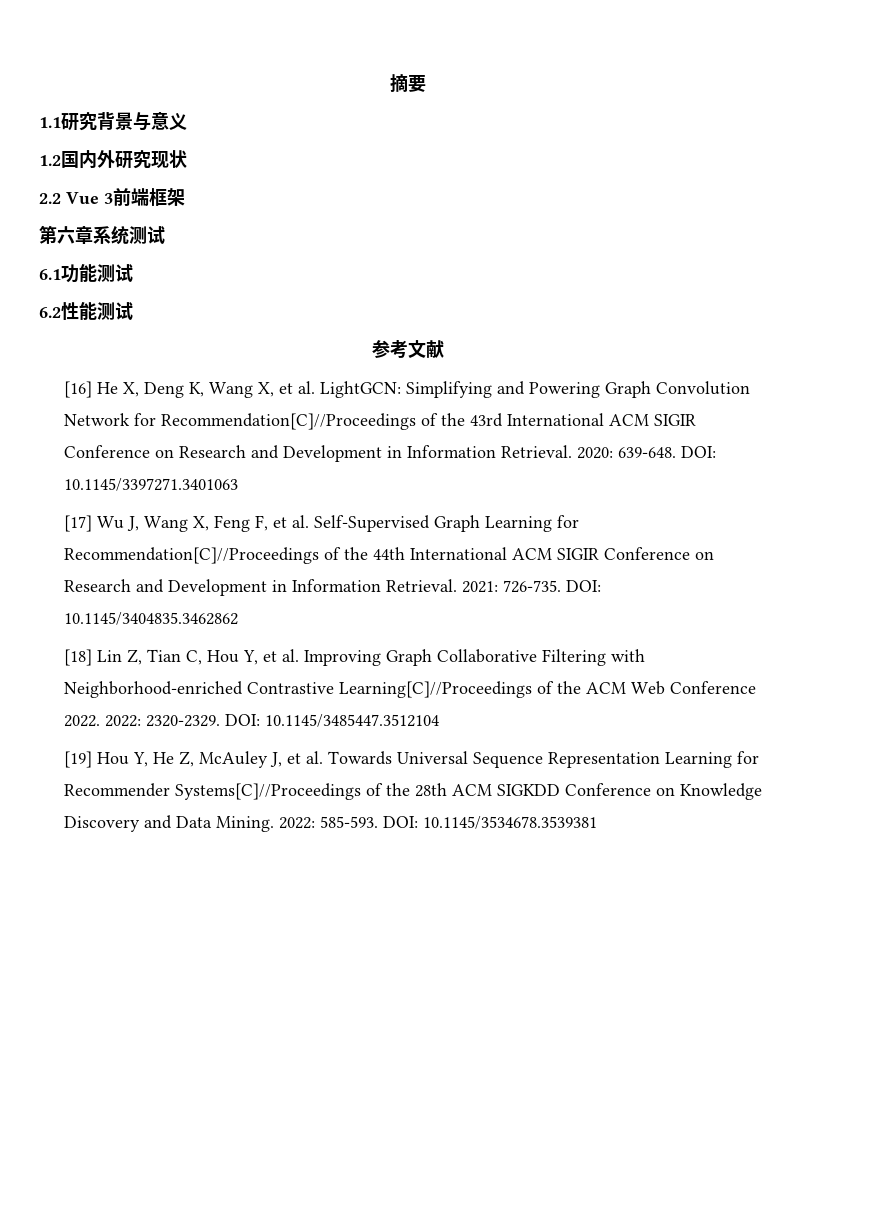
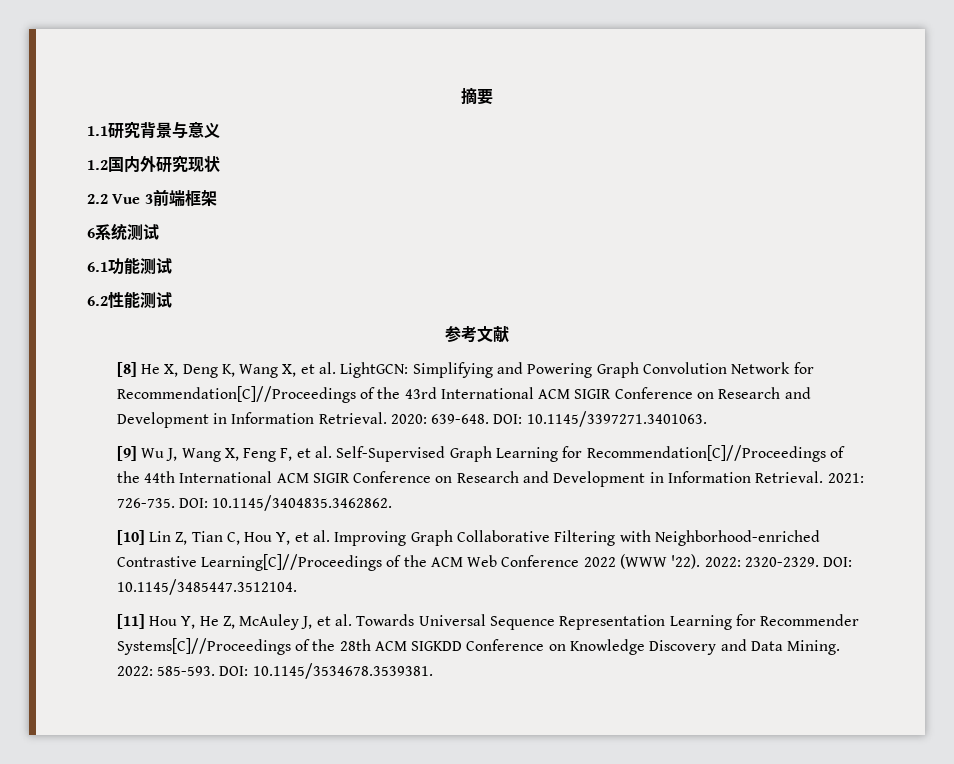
- 第六章系统测试
+ 6系统测试
- [16] He X, Deng K, Wang X, et al. LightGCN: Simplifying and Powering Graph Convolution Network for Recommendation[C]//Proceedings of the 43rd International ACM SIGIR Conference on Research and Development in Information Retrieval.
+ [8] He X, Deng K, Wang X, et al. LightGCN: Simplifying and Powering Graph Convolution Network for Recommendation[C]//Proceedings of the 43rd International ACM SIGIR Conference on Research and Development in Information Retrieval.
- DOI: 10.1145/3397271.3401063
- [17] Wu J, Wang X, Feng F, et al. Self-Supervised Graph Learning for Recommendation[C]//Proceedings of the 44th International ACM SIGIR Conference on Research and Development in Information Retrieval.
+ DOI: 10.1145/3397271.3401063.
+ [9] Wu J, Wang X, Feng F, et al. Self-Supervised Graph Learning for Recommendation[C]//Proceedings of the 44th International ACM SIGIR Conference on Research and Development in Information Retrieval.
- DOI: 10.1145/3404835.3462862
- [18] Lin Z, Tian C, Hou Y, et al. Improving Graph Collaborative Filtering with Neighborhood-enriched Contrastive Learning[C]//Proceedings of the ACM Web Conference 2022.
+ DOI: 10.1145/3404835.3462862.
+ [10] Lin Z, Tian C, Hou Y, et al. Improving Graph Collaborative Filtering with Neighborhood-enriched Contrastive Learning[C]//Proceedings of the ACM Web Conference 2022 (WWW '22).
- DOI: 10.1145/3485447.3512104
- [19] Hou Y, He Z, McAuley J, et al. Towards Universal Sequence Representation Learning for Recommender Systems[C]//Proceedings of the 28th ACM SIGKDD Conference on Knowledge Discovery and Data Mining.
+ DOI: 10.1145/3485447.3512104.
+ [11] Hou Y, He Z, McAuley J, et al. Towards Universal Sequence Representation Learning for Recommender Systems[C]//Proceedings of the 28th ACM SIGKDD Conference on Knowledge Discovery and Data Mining.
- DOI: 10.1145/3534678.3539381
+ DOI: 10.1145/3534678.3539381.

